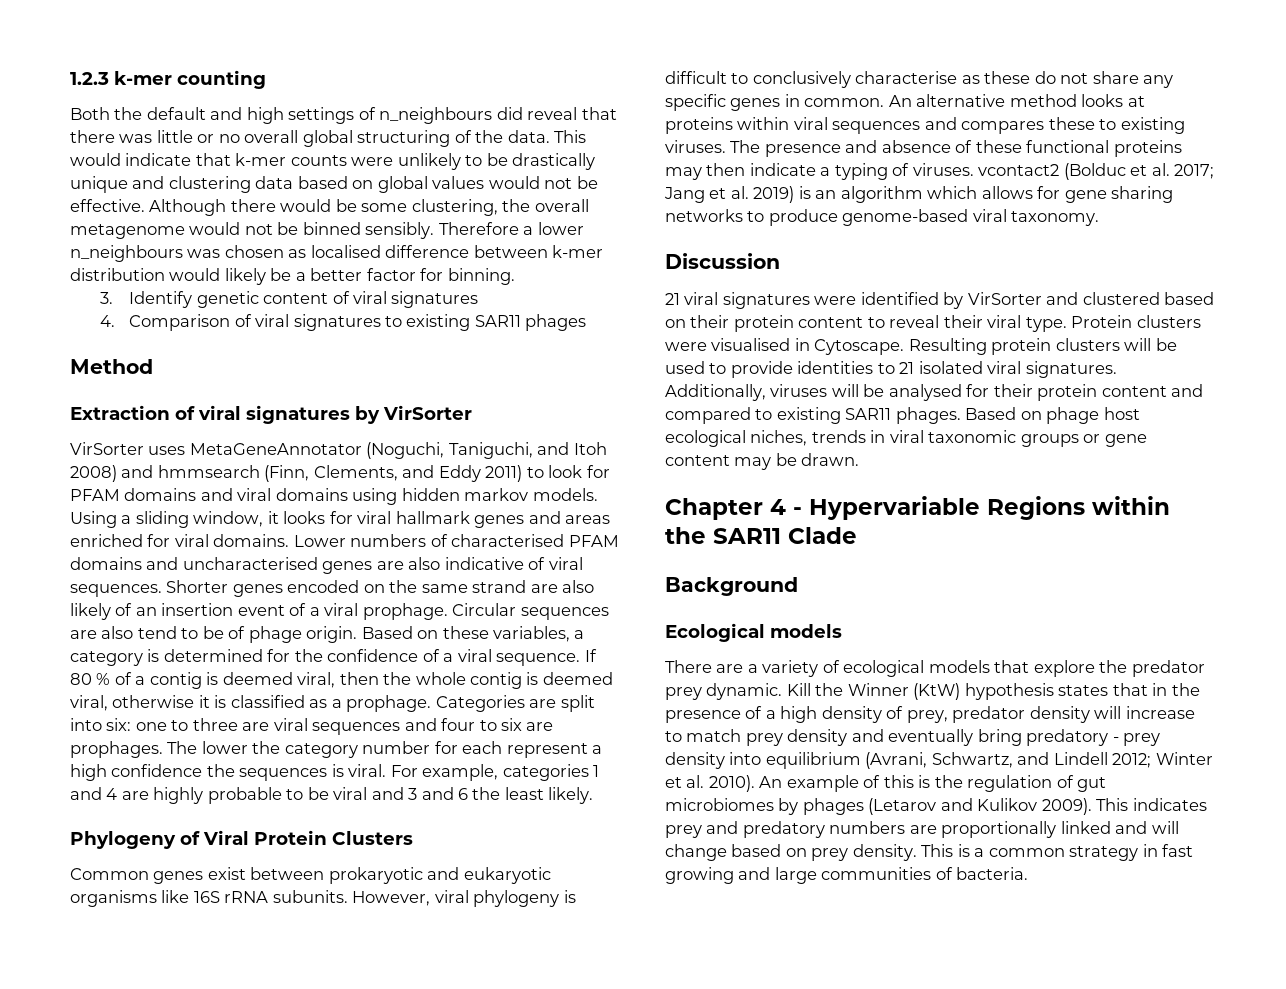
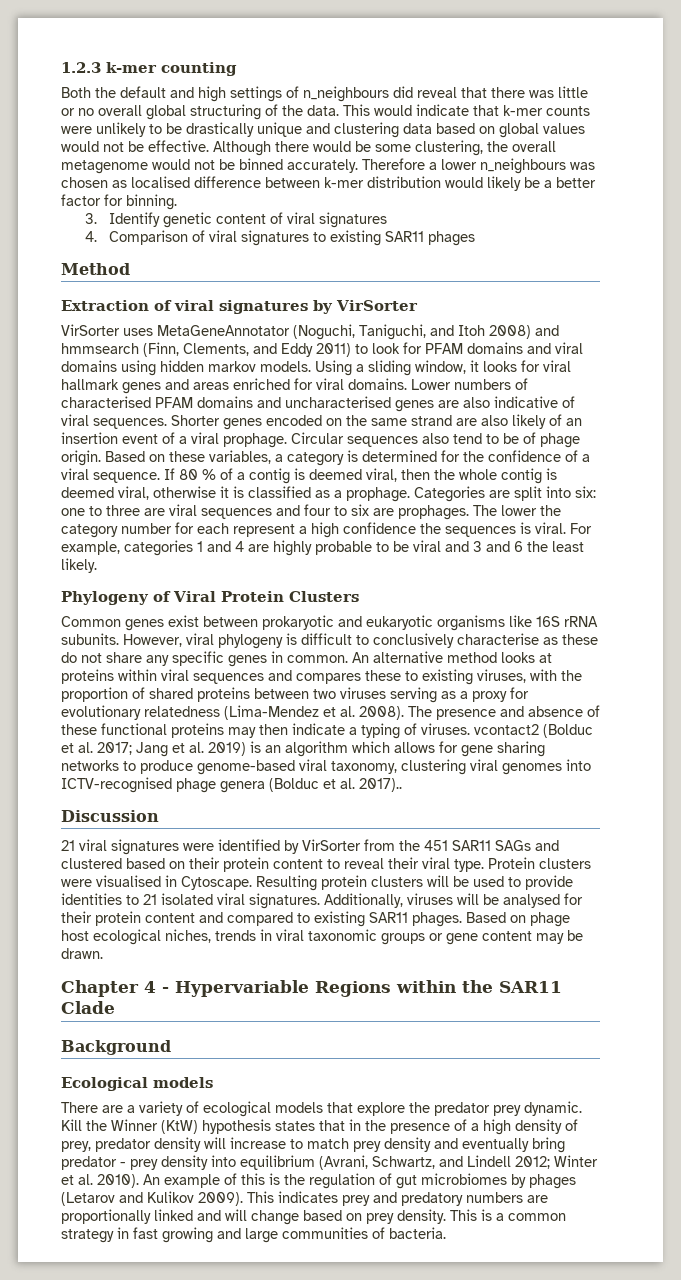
- Although there would be some clustering, the overall metagenome would not be binned sensibly.
+ Although there would be some clustering, the overall metagenome would not be binned accurately.
- Circular sequences are also tend to be of phage origin.
+ Circular sequences also tend to be of phage origin.
- An alternative method looks at proteins within viral sequences and compares these to existing viruses.
+ An alternative method looks at proteins within viral sequences and compares these to existing viruses, with the proportion of shared proteins between two viruses serving as a proxy for evolutionary relatedness (Lima-Mendez et al. 2008).
- The presence and absence of these functional proteins may then indicate a typing of viruses. vcontact2 (Bolduc et al. 2017; Jang et al. 2019) is an algorithm which allows for gene sharing networks to produce genome-based viral taxonomy.
+ The presence and absence of these functional proteins may then indicate a typing of viruses. vcontact2 (Bolduc et al. 2017; Jang et al. 2019) is an algorithm which allows for gene sharing networks to produce genome-based viral taxonomy, clustering viral genomes into ICTV-recognised phage genera (Bolduc et al. 2017)..
- 21 viral signatures were identified by VirSorter and clustered based on their protein content to reveal their viral type.
+ 21 viral signatures were identified by VirSorter from the 451 SAR11 SAGs and clustered based on their protein content to reveal their viral type.
- Kill the Winner (KtW) hypothesis states that in the presence of a high density of prey, predator density will increase to match prey density and eventually bring predatory - prey density into equilibrium (Avrani, Schwartz, and Lindell 2012; Winter et al. 2010).
+ Kill the Winner (KtW) hypothesis states that in the presence of a high density of prey, predator density will increase to match prey density and eventually bring predator - prey density into equilibrium (Avrani, Schwartz, and Lindell 2012; Winter et al. 2010).

